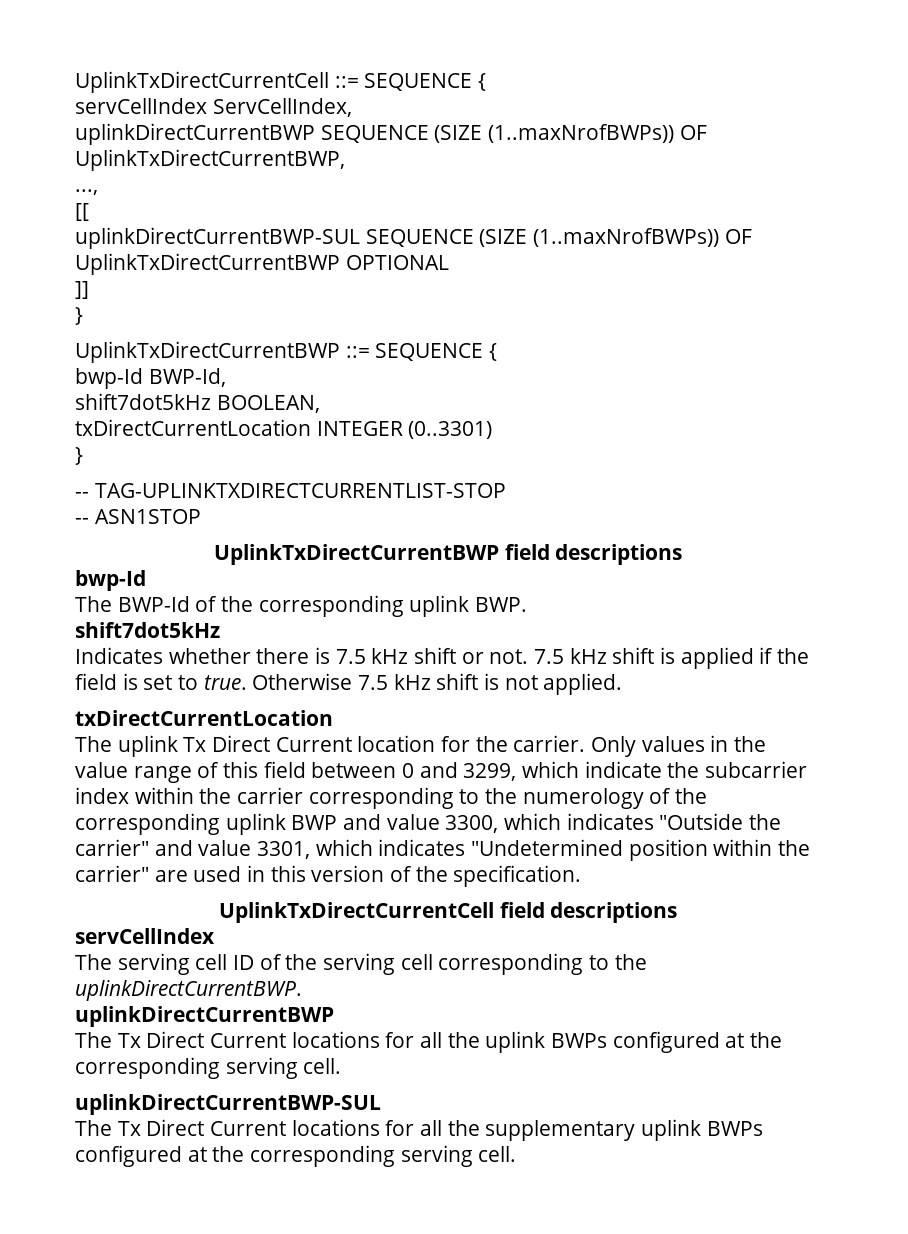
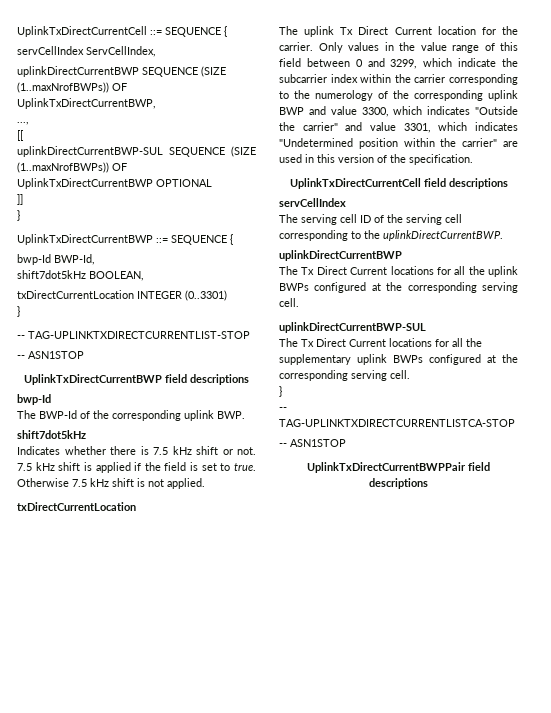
  The Tx Direct Current locations for all the supplementary uplink BWPs configured at the corresponding serving cell.
+ }
+ -- TAG-UPLINKTXDIRECTCURRENTLISTCA-STOP
+ -- ASN1STOP
+ UplinkTxDirectCurrentBWPPair field descriptions

